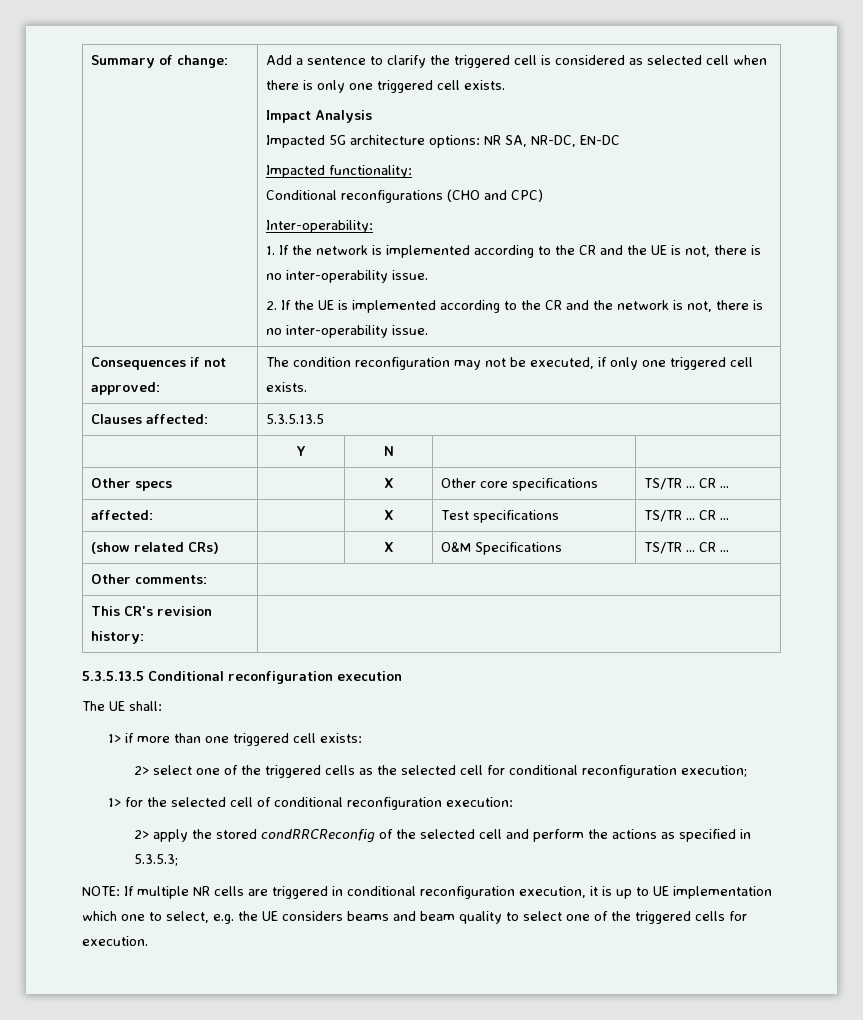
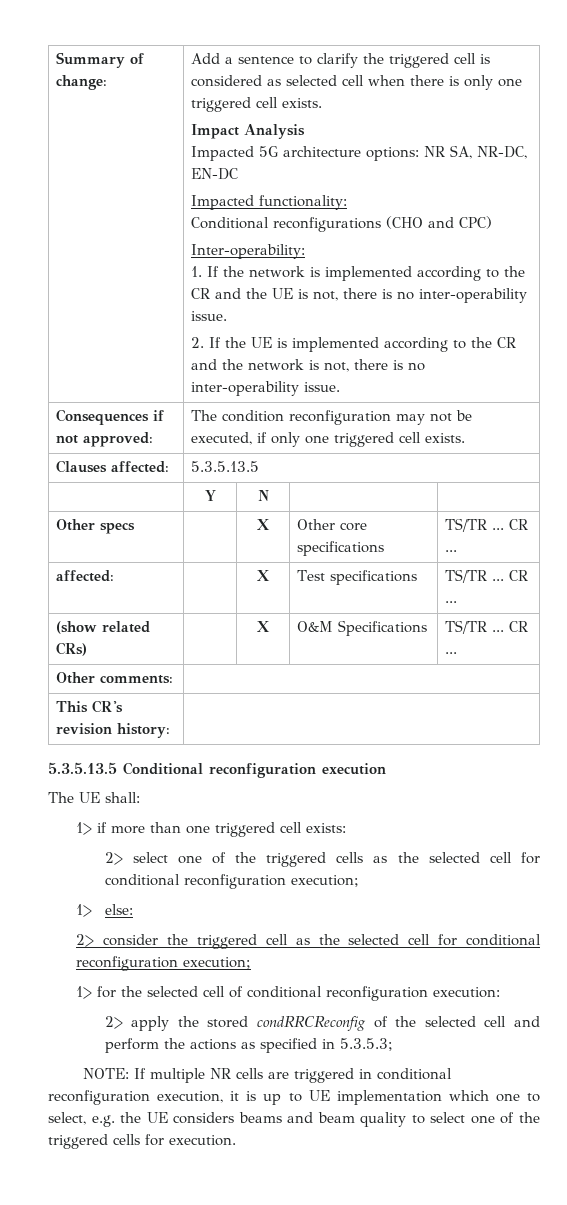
+ 1> else:
+ 2> consider the triggered cell as the selected cell for conditional reconfiguration execution;

